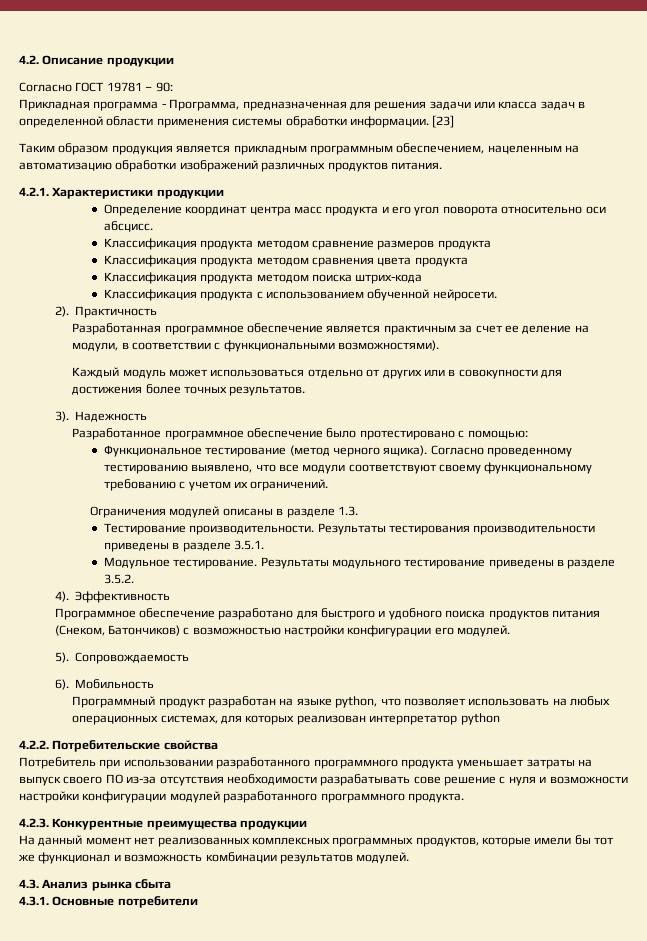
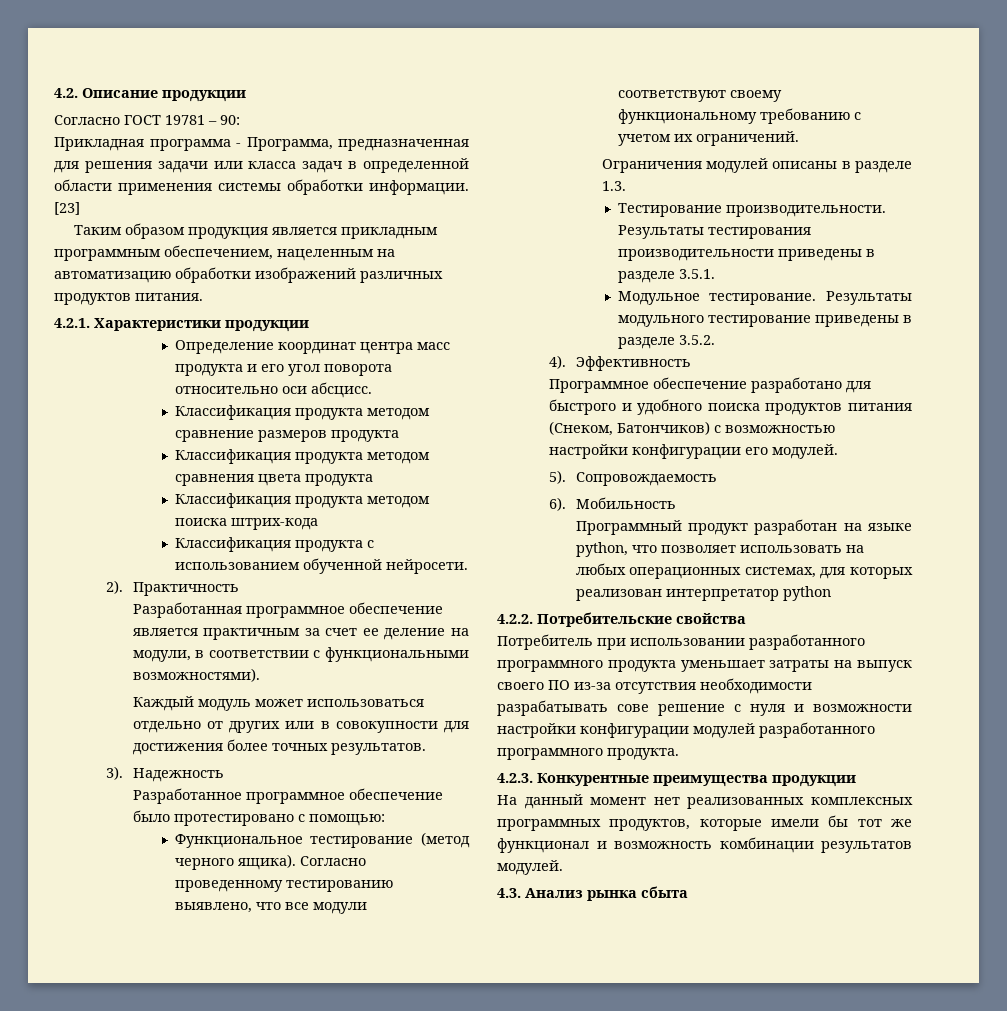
- 4.3.1. Основные потребители

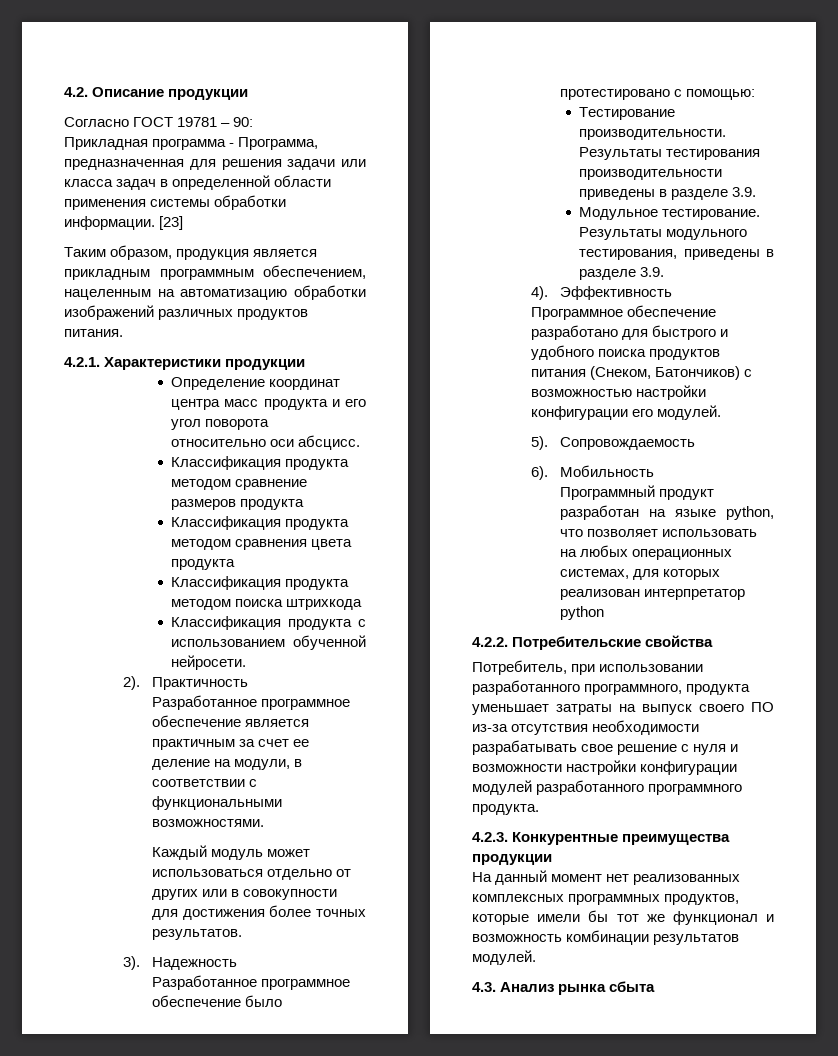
- Таким образом продукция является прикладным программным обеспечением, нацеленным на автоматизацию обработки изображений различных продуктов питания.
+ Таким образом, продукция является прикладным программным обеспечением, нацеленным на автоматизацию обработки изображений различных продуктов питания.
- Классификация продукта методом поиска штрих-кода
+ Классификация продукта методом поиска штрихкода
- Разработанная программное обеспечение является практичным за счет ее деление на модули, в соответствии с функциональными возможностями).
+ Разработанное программное обеспечение является практичным за счет ее деление на модули, в соответствии с функциональными возможностями.
- Функциональное тестирование (метод черного ящика). Согласно проведенному тестированию выявлено, что все модули соответствуют своему функциональному требованию с учетом их ограничений.
- Ограничения модулей описаны в разделе 1.3.
- Результаты тестирования производительности приведены в разделе 3.5.1.
+ Результаты тестирования производительности приведены в разделе 3.9.
- Результаты модульного тестирование приведены в разделе 3.5.2.
+ Результаты модульного тестирования, приведены в разделе 3.9.
- Потребитель при использовании разработанного программного продукта уменьшает затраты на выпуск своего ПО из-за отсутствия необходимости разрабатывать сове решение с нуля и возможности настройки конфигурации модулей разработанного программного продукта.
+ Потребитель, при использовании разработанного программного, продукта уменьшает затраты на выпуск своего ПО из-за отсутствия необходимости разрабатывать свое решение с нуля и возможности настройки конфигурации модулей разработанного программного продукта.

